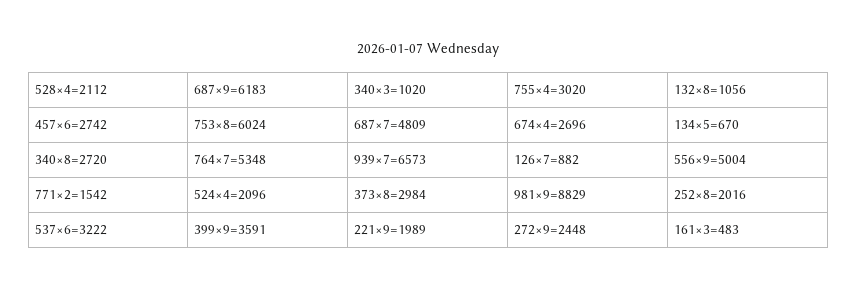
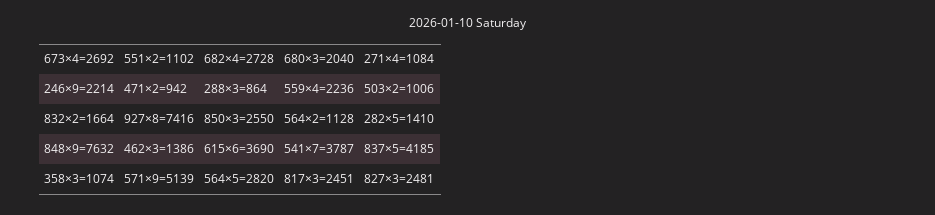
- 2026-01-07 Wednesday
- 528×4=2112 | 687×9=6183 | 340×3=1020 | 755×4=3020 | 132×8=1056
- 457×6=2742 | 753×8=6024 | 687×7=4809 | 674×4=2696 | 134×5=670
- 340×8=2720 | 764×7=5348 | 939×7=6573 | 126×7=882 | 556×9=5004
- 771×2=1542 | 524×4=2096 | 373×8=2984 | 981×9=8829 | 252×8=2016
- 537×6=3222 | 399×9=3591 | 221×9=1989 | 272×9=2448 | 161×3=483
+ 2026-01-10 Saturday
+ 673×4=2692 | 551×2=1102 | 682×4=2728 | 680×3=2040 | 271×4=1084
+ 246×9=2214 | 471×2=942 | 288×3=864 | 559×4=2236 | 503×2=1006
+ 832×2=1664 | 927×8=7416 | 850×3=2550 | 564×2=1128 | 282×5=1410
+ 848×9=7632 | 462×3=1386 | 615×6=3690 | 541×7=3787 | 837×5=4185
+ 358×3=1074 | 571×9=5139 | 564×5=2820 | 817×3=2451 | 827×3=2481

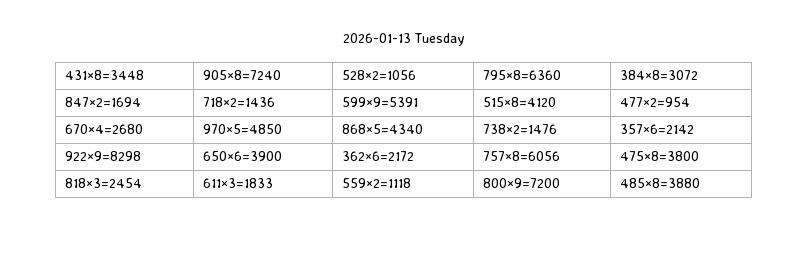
- 2026-01-10 Saturday
- 673×4=2692 | 551×2=1102 | 682×4=2728 | 680×3=2040 | 271×4=1084
- 246×9=2214 | 471×2=942 | 288×3=864 | 559×4=2236 | 503×2=1006
- 832×2=1664 | 927×8=7416 | 850×3=2550 | 564×2=1128 | 282×5=1410
- 848×9=7632 | 462×3=1386 | 615×6=3690 | 541×7=3787 | 837×5=4185
- 358×3=1074 | 571×9=5139 | 564×5=2820 | 817×3=2451 | 827×3=2481
+ 2026-01-13 Tuesday
+ 431×8=3448 | 905×8=7240 | 528×2=1056 | 795×8=6360 | 384×8=3072
+ 847×2=1694 | 718×2=1436 | 599×9=5391 | 515×8=4120 | 477×2=954
+ 670×4=2680 | 970×5=4850 | 868×5=4340 | 738×2=1476 | 357×6=2142
+ 922×9=8298 | 650×6=3900 | 362×6=2172 | 757×8=6056 | 475×8=3800
+ 818×3=2454 | 611×3=1833 | 559×2=1118 | 800×9=7200 | 485×8=3880

